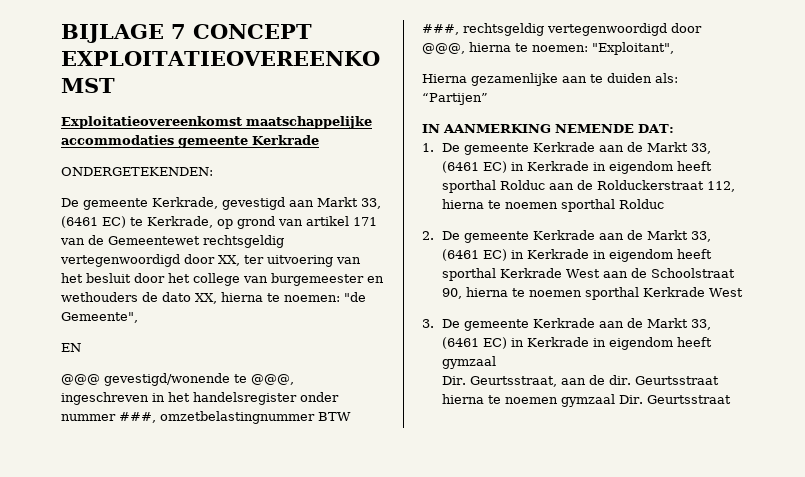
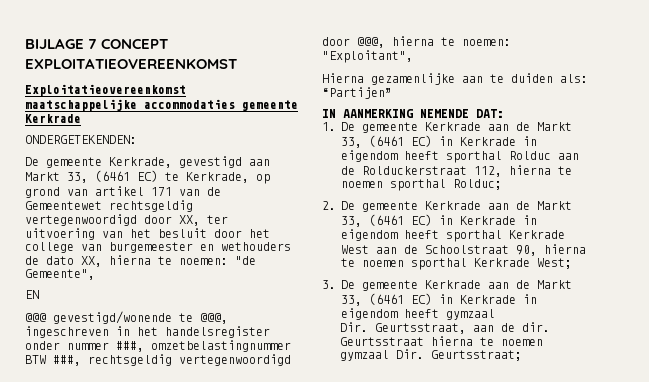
- 1. De gemeente Kerkrade aan de Markt 33, (6461 EC) in Kerkrade in eigendom heeft sporthal Rolduc aan de Rolduckerstraat 112, hierna te noemen sporthal Rolduc
+ 1. De gemeente Kerkrade aan de Markt 33, (6461 EC) in Kerkrade in eigendom heeft sporthal Rolduc aan de Rolduckerstraat 112, hierna te noemen sporthal Rolduc;
- 2. De gemeente Kerkrade aan de Markt 33, (6461 EC) in Kerkrade in eigendom heeft sporthal Kerkrade West aan de Schoolstraat 90, hierna te noemen sporthal Kerkrade West
+ 2. De gemeente Kerkrade aan de Markt 33, (6461 EC) in Kerkrade in eigendom heeft sporthal Kerkrade West aan de Schoolstraat 90, hierna te noemen sporthal Kerkrade West;
- Geurtsstraat hierna te noemen gymzaal Dir. Geurtsstraat
+ Geurtsstraat hierna te noemen gymzaal Dir. Geurtsstraat;

